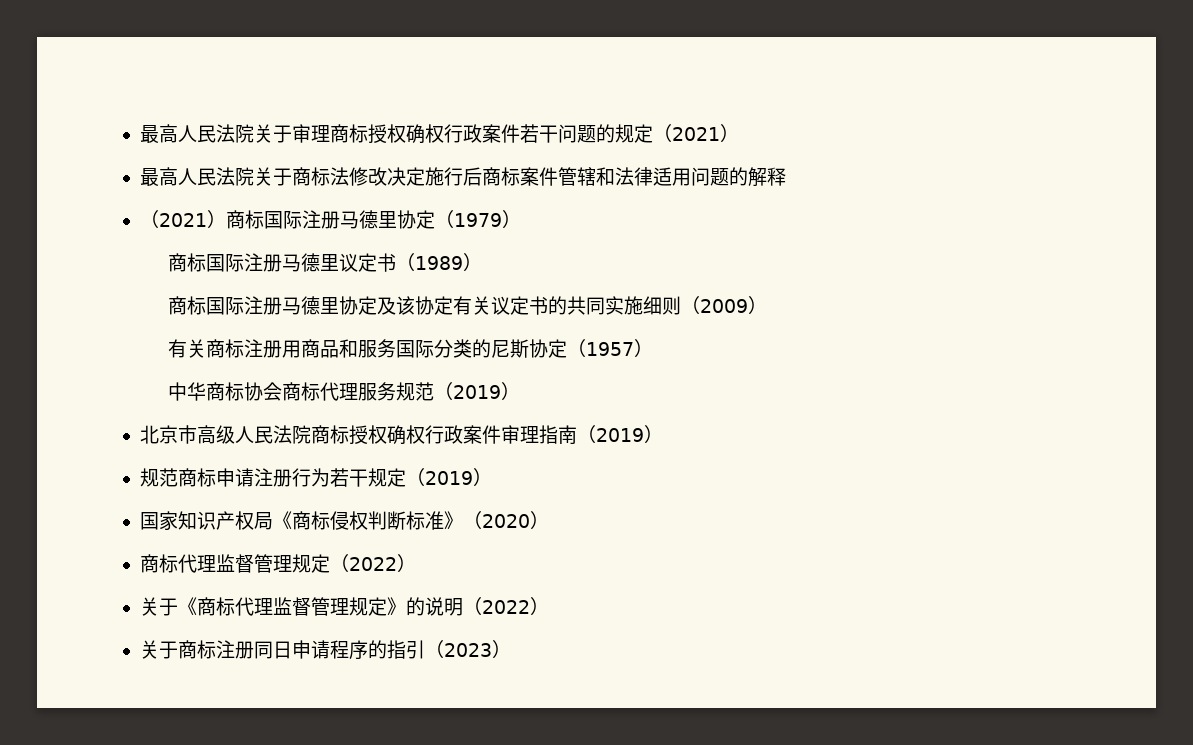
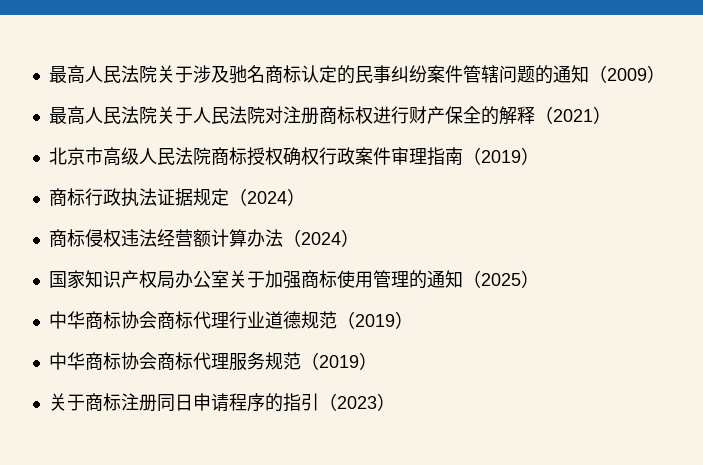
- 最高人民法院关于审理商标授权确权行政案件若干问题的规定（2021）
+ 最高人民法院关于涉及驰名商标认定的民事纠纷案件管辖问题的通知（2009）
- 最高人民法院关于商标法修改决定施行后商标案件管辖和法律适用问题的解释
- （2021）商标国际注册马德里协定（1979）
- 商标国际注册马德里议定书（1989）
- 商标国际注册马德里协定及该协定有关议定书的共同实施细则（2009）
- 有关商标注册用商品和服务国际分类的尼斯协定（1957）
- 中华商标协会商标代理服务规范（2019）
+ 最高人民法院关于人民法院对注册商标权进行财产保全的解释（2021）
- 规范商标申请注册行为若干规定（2019）
- 国家知识产权局《商标侵权判断标准》（2020）
- 商标代理监督管理规定（2022）
- 关于《商标代理监督管理规定》的说明（2022）
+ 商标行政执法证据规定（2024）
+ 商标侵权违法经营额计算办法（2024）
+ 国家知识产权局办公室关于加强商标使用管理的通知（2025）
+ 中华商标协会商标代理行业道德规范（2019）
+ 中华商标协会商标代理服务规范（2019）

